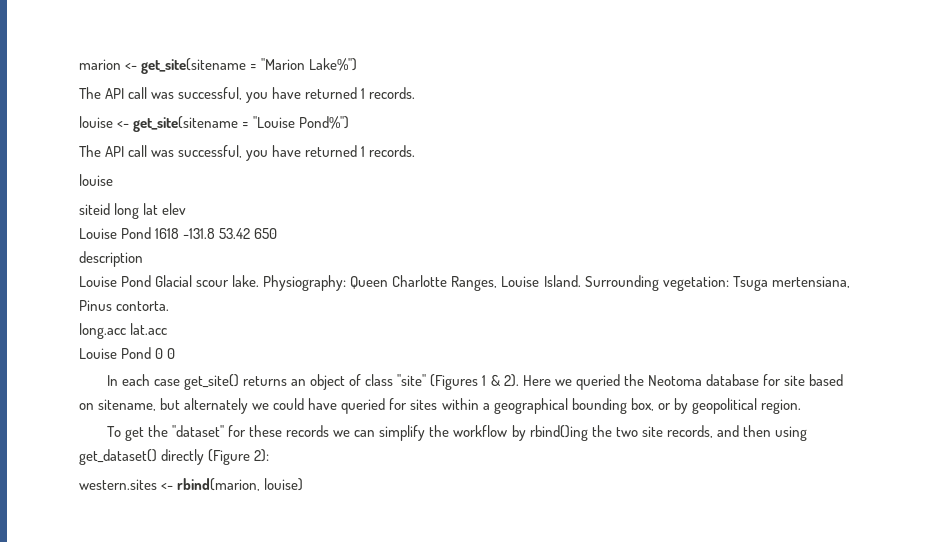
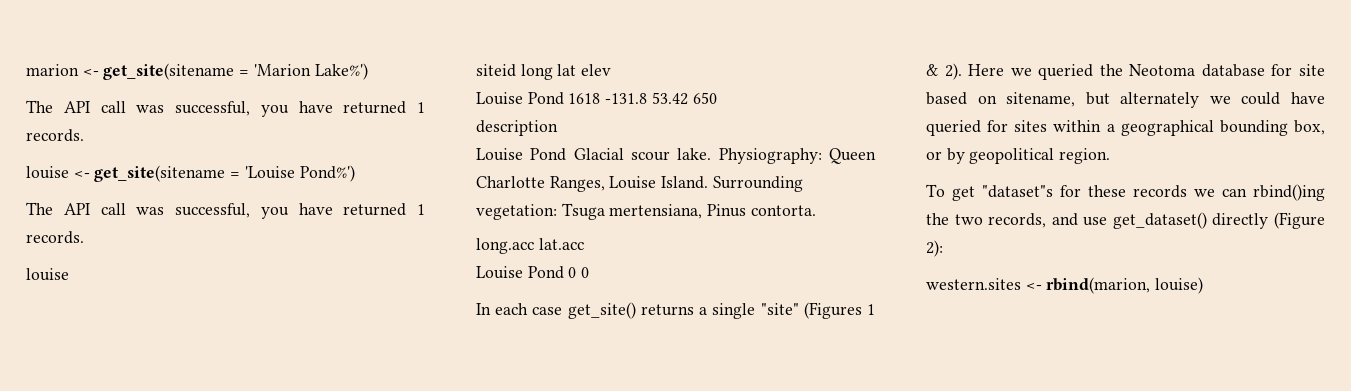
- marion <- get_site(sitename = "Marion Lake%")
+ marion <- get_site(sitename = 'Marion Lake%')
- louise <- get_site(sitename = "Louise Pond%")
+ louise <- get_site(sitename = 'Louise Pond%')
- In each case get_site() returns an object of class "site" (Figures 1 & 2).
+ In each case get_site() returns a single "site" (Figures 1 & 2).
- To get the "dataset" for these records we can simplify the workflow by rbind()ing the two site records, and then using get_dataset() directly (Figure 2):
+ To get "dataset"s for these records we can rbind()ing the two records, and use get_dataset() directly (Figure 2):

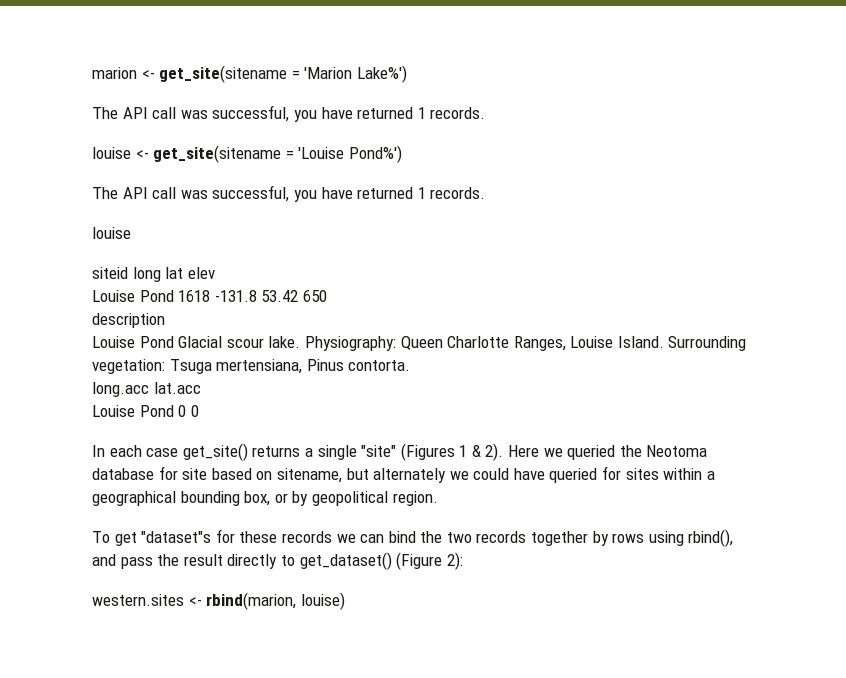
- To get "dataset"s for these records we can rbind()ing the two records, and use get_dataset() directly (Figure 2):
+ To get "dataset"s for these records we can bind the two records together by rows using rbind(), and pass the result directly to get_dataset() (Figure 2):

